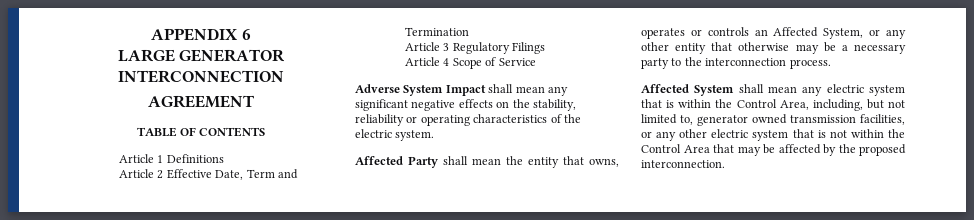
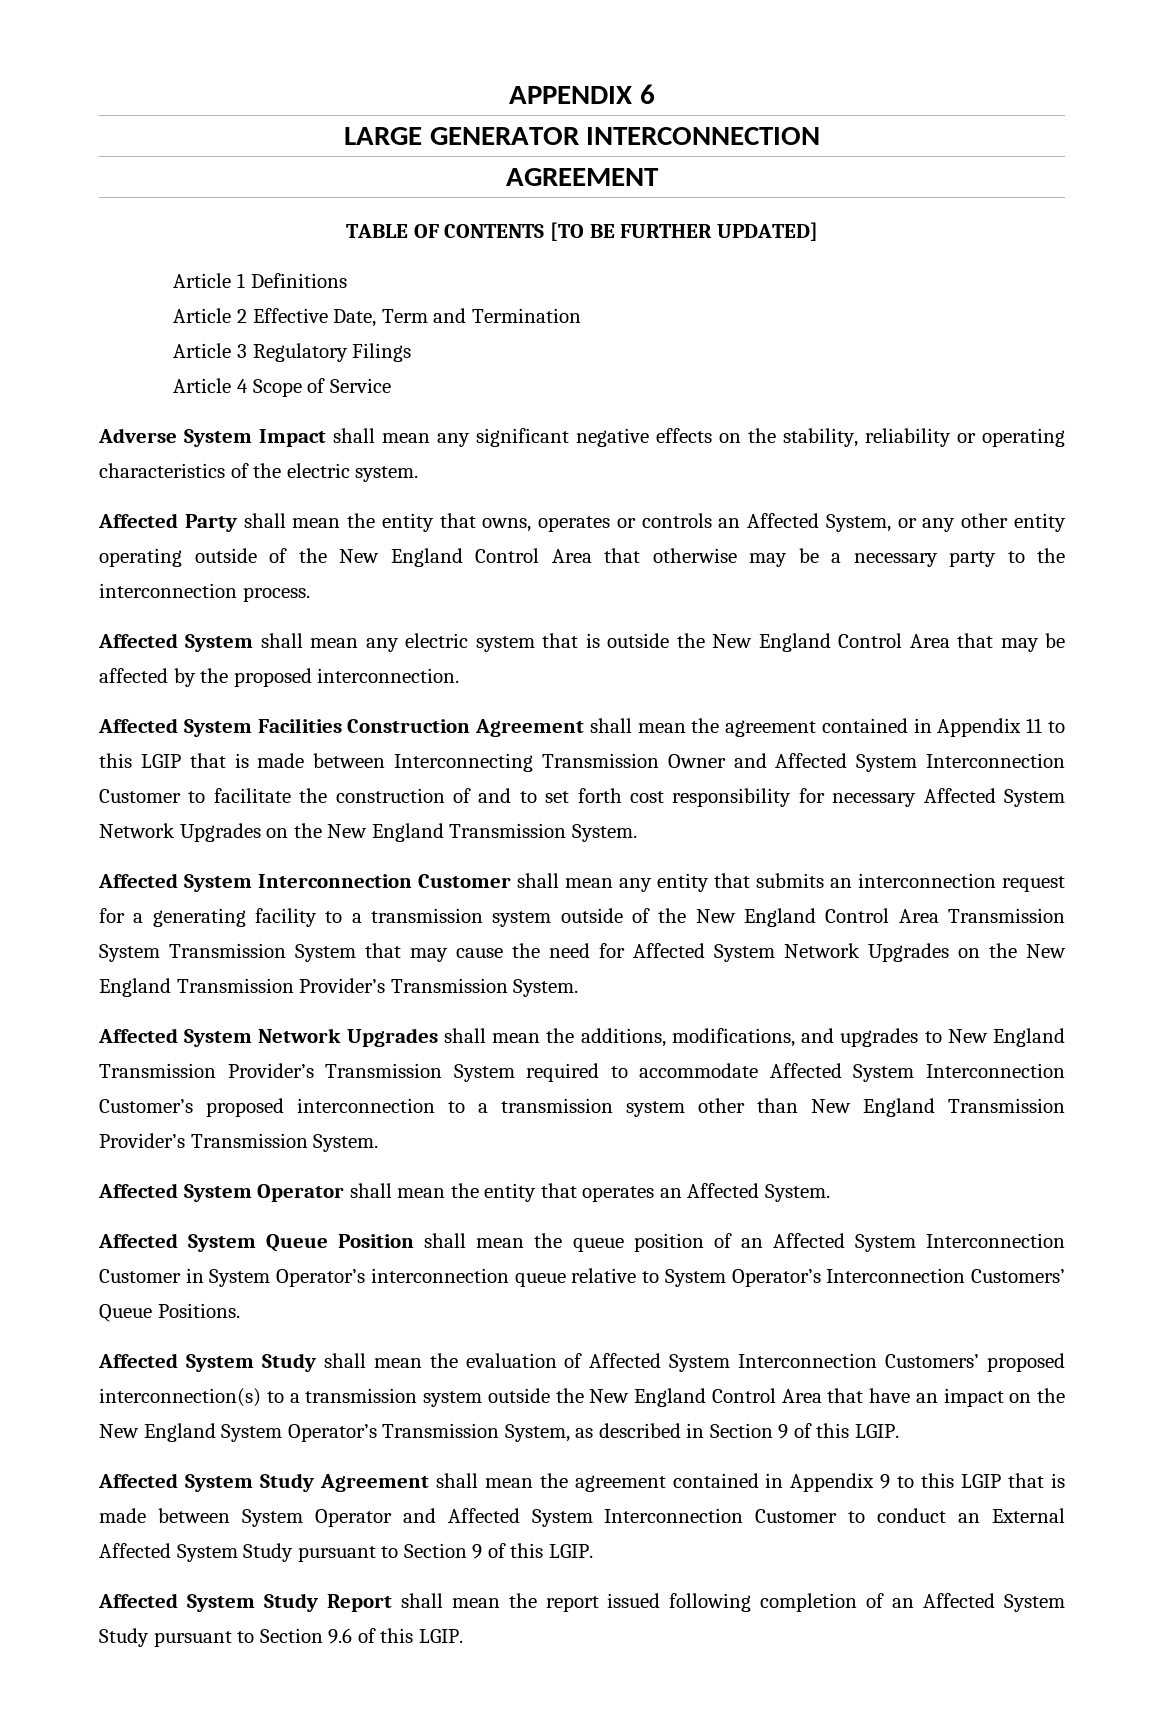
- TABLE OF CONTENTS
+ TABLE OF CONTENTS [TO BE FURTHER UPDATED]
- Affected Party shall mean the entity that owns, operates or controls an Affected System, or any other entity that otherwise may be a necessary party to the interconnection process.
+ Affected Party shall mean the entity that owns, operates or controls an Affected System, or any other entity operating outside of the New England Control Area that otherwise may be a necessary party to the interconnection process.
- Affected System shall mean any electric system that is within the Control Area, including, but not limited to, generator owned transmission facilities, or any other electric system that is not within the Control Area that may be affected by the proposed interconnection.
+ Affected System shall mean any electric system that is outside the New England Control Area that may be affected by the proposed interconnection.
+ Affected System Facilities Construction Agreement shall mean the agreement contained in Appendix 11 to this LGIP that is made between Interconnecting Transmission Owner and Affected System Interconnection Customer to facilitate the construction of and to set forth cost responsibility for necessary Affected System Network Upgrades on the New England Transmission System.
+ Affected System Interconnection Customer shall mean any entity that submits an interconnection request for a generating facility to a transmission system outside of the New England Control Area Transmission System Transmission System that may cause the need for Affected System Network Upgrades on the New England Transmission Provider’s Transmission System.
+ Affected System Network Upgrades shall mean the additions, modifications, and upgrades to New England Transmission Provider’s Transmission System required to accommodate Affected System Interconnection Customer’s proposed interconnection to a transmission system other than New England Transmission Provider’s Transmission System.
+ Affected System Operator shall mean the entity that operates an Affected System.
+ Affected System Queue Position shall mean the queue position of an Affected System Interconnection Customer in System Operator’s interconnection queue relative to System Operator’s Interconnection Customers’ Queue Positions.
+ Affected System Study shall mean the evaluation of Affected System Interconnection Customers’ proposed interconnection(s) to a transmission system outside the New England Control Area that have an impact on the New England System Operator’s Transmission System, as described in Section 9 of this LGIP.
+ Affected System Study Agreement shall mean the agreement contained in Appendix 9 to this LGIP that is made between System Operator and Affected System Interconnection Customer to conduct an External Affected System Study pursuant to Section 9 of this LGIP.
+ Affected System Study Report shall mean the report issued following completion of an Affected System Study pursuant to Section 9.6 of this LGIP.

